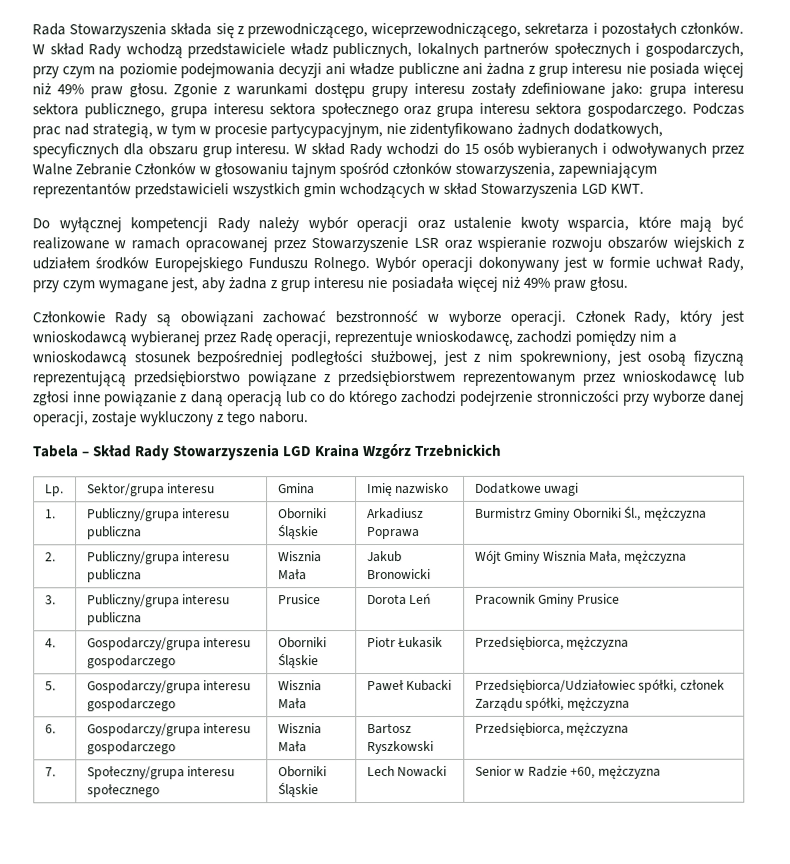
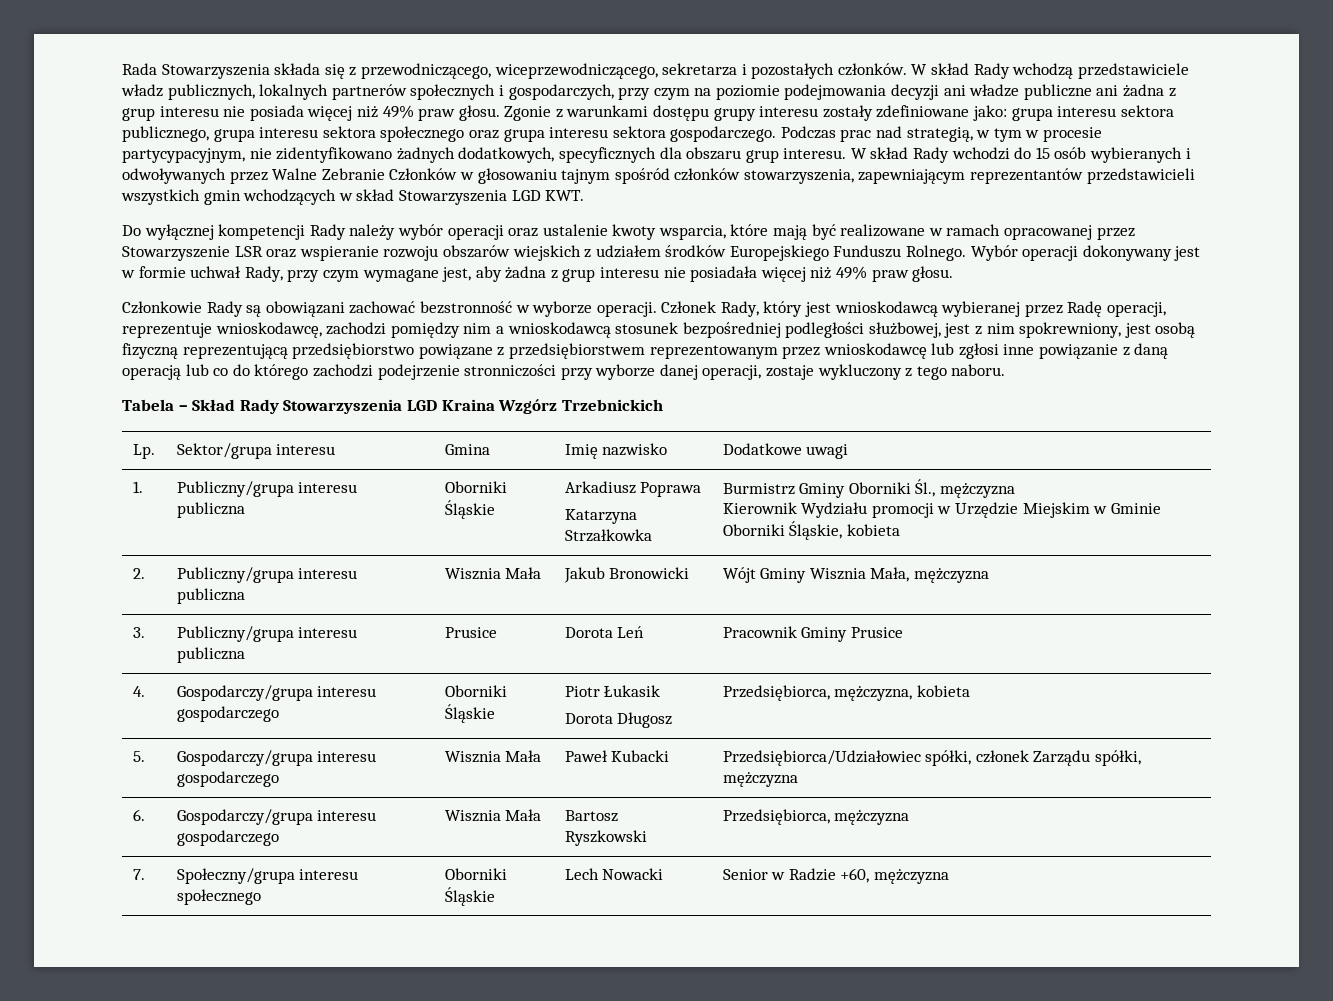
- 1. | Publiczny/grupa interesu publiczna | Oborniki Śląskie | Arkadiusz Poprawa | Burmistrz Gminy Oborniki Śl., mężczyzna
+ 1. | Publiczny/grupa interesu publiczna | Oborniki Śląskie | Arkadiusz Poprawa
+ Katarzyna Strzałkowka | Burmistrz Gminy Oborniki Śl., mężczyzna
+ Kierownik Wydziału promocji w Urzędzie Miejskim w Gminie Oborniki Śląskie, kobieta
- 4. | Gospodarczy/grupa interesu gospodarczego | Oborniki Śląskie | Piotr Łukasik | Przedsiębiorca, mężczyzna
+ 4. | Gospodarczy/grupa interesu gospodarczego | Oborniki Śląskie | Piotr Łukasik
+ Dorota Długosz | Przedsiębiorca, mężczyzna, kobieta

